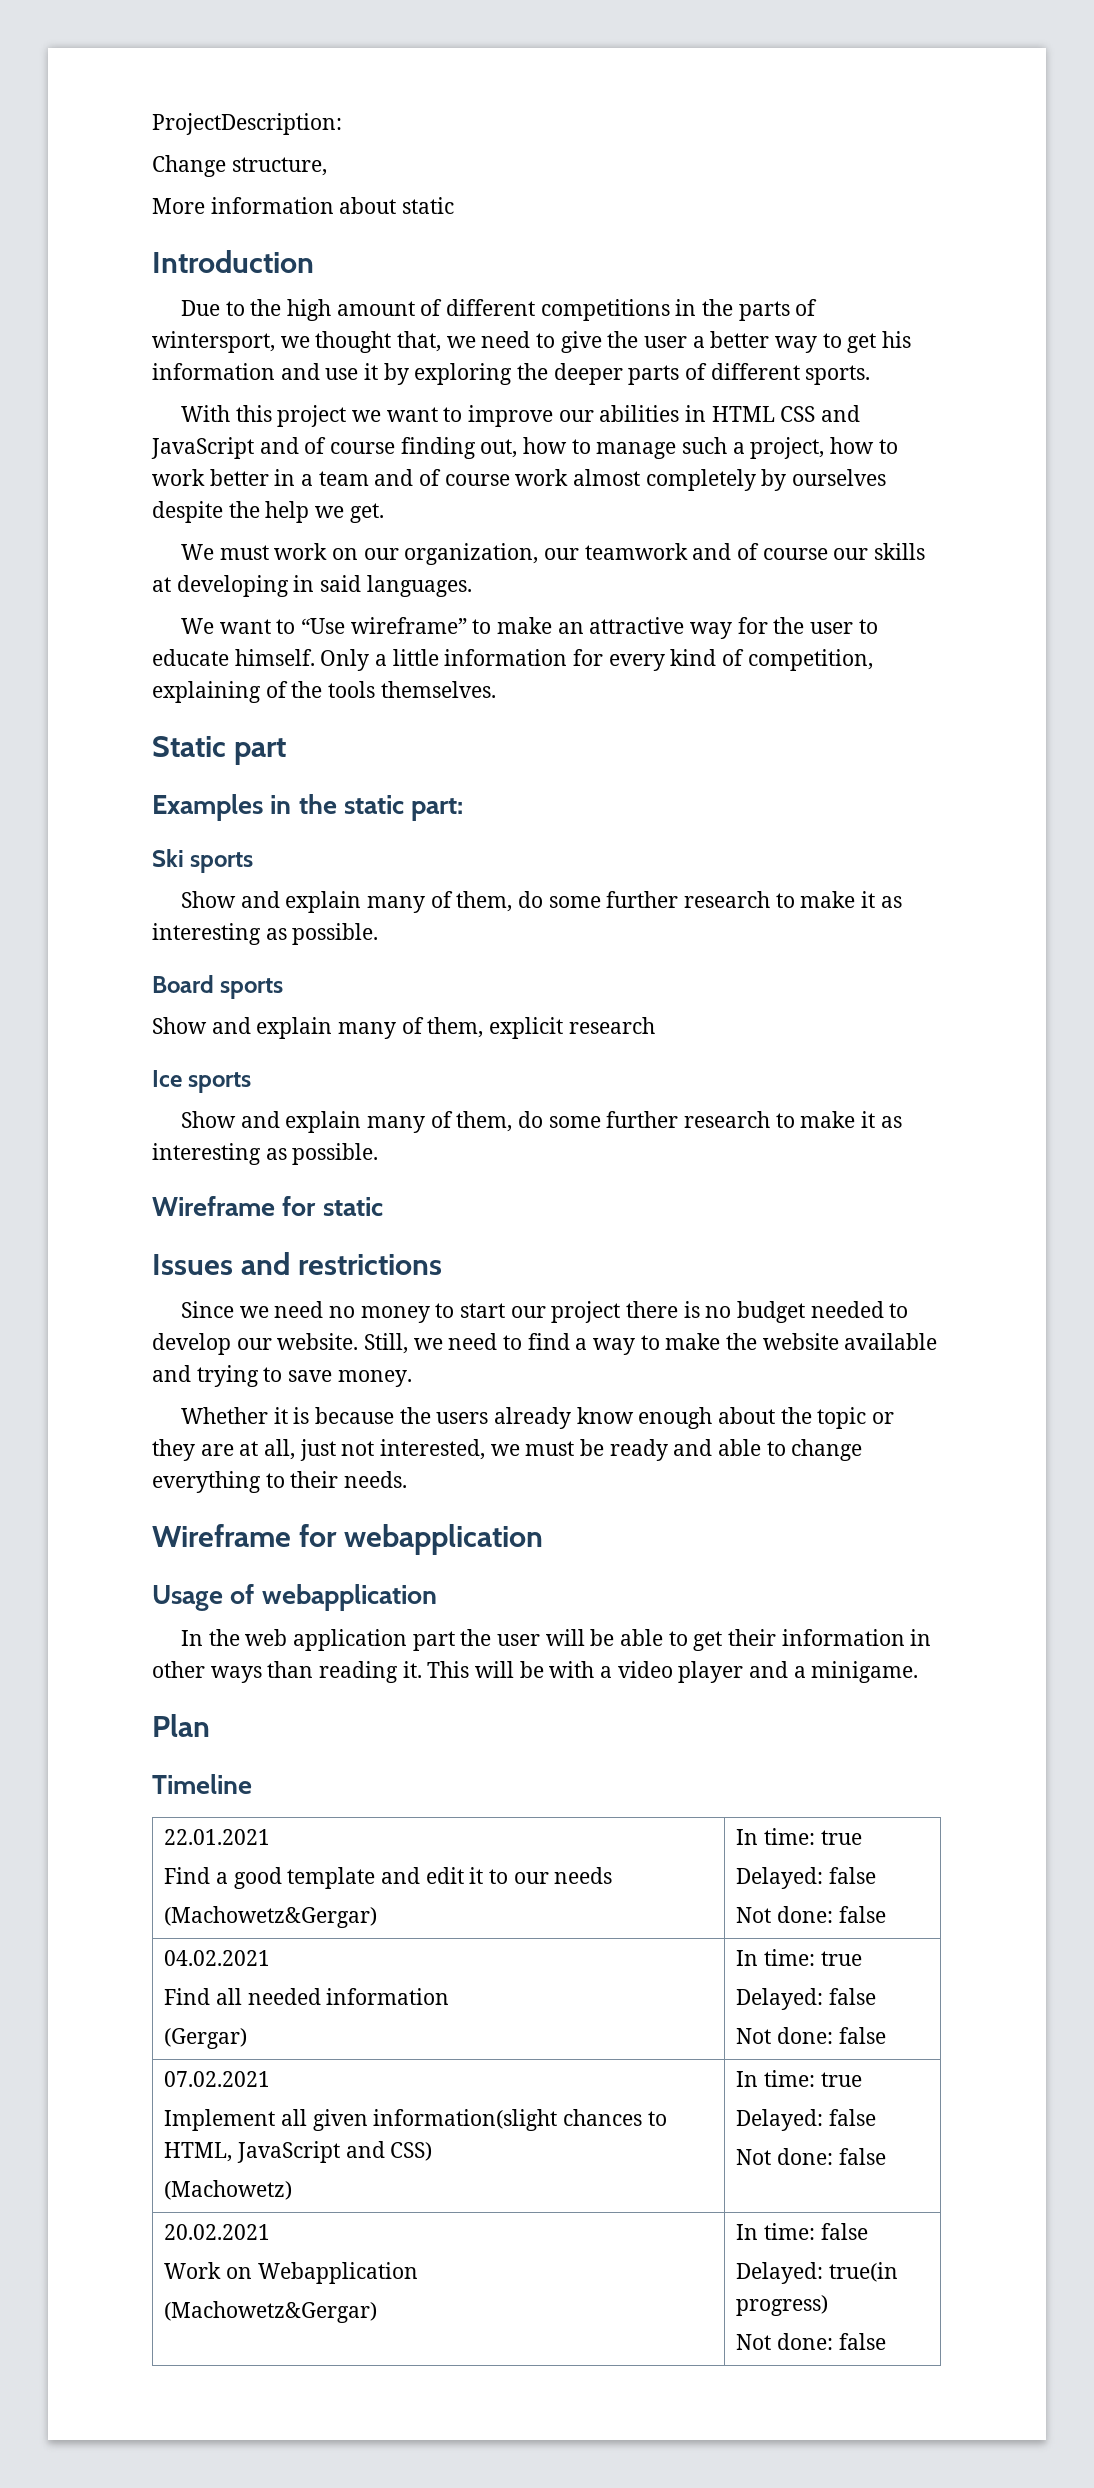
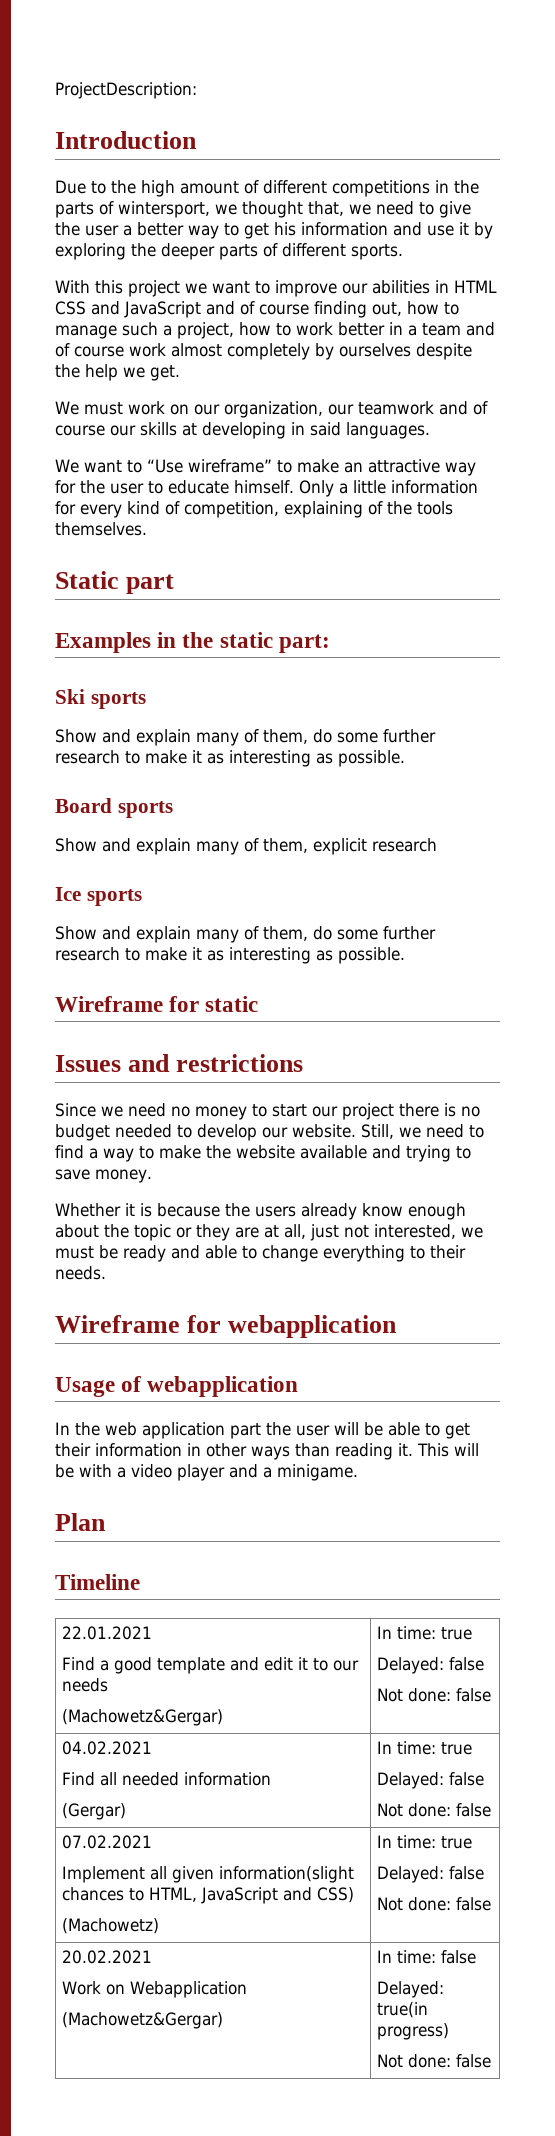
- Change structure,
- More information about static

